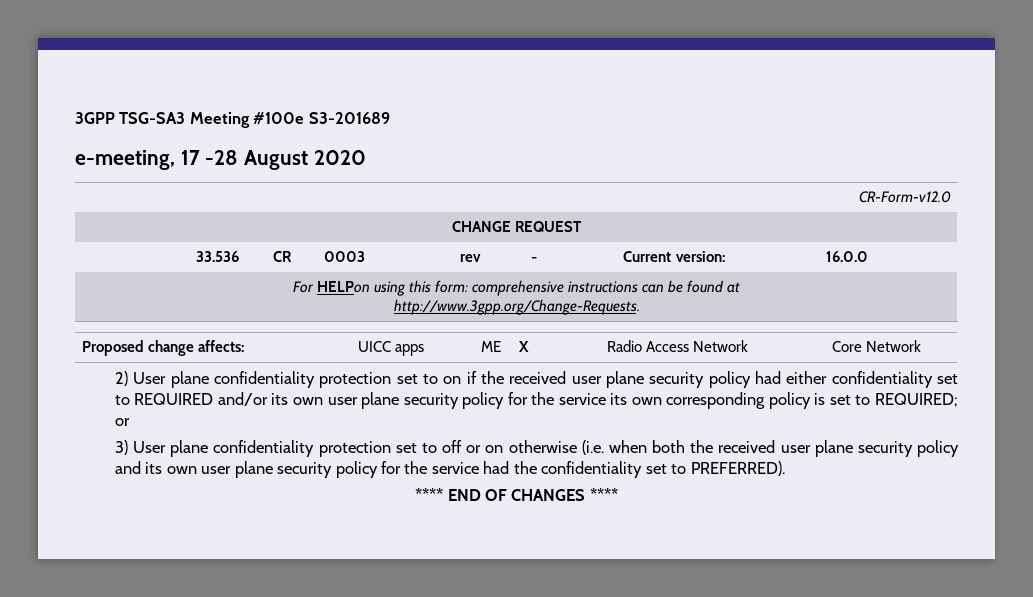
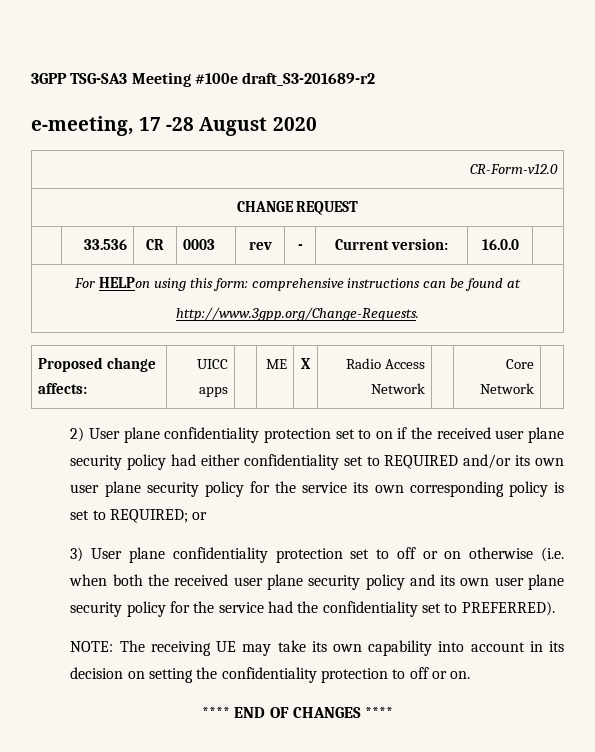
- 3GPP TSG-SA3 Meeting #100e S3-201689
+ 3GPP TSG-SA3 Meeting #100e draft_S3-201689-r2
+ NOTE: The receiving UE may take its own capability into account in its decision on setting the confidentiality protection to off or on.

